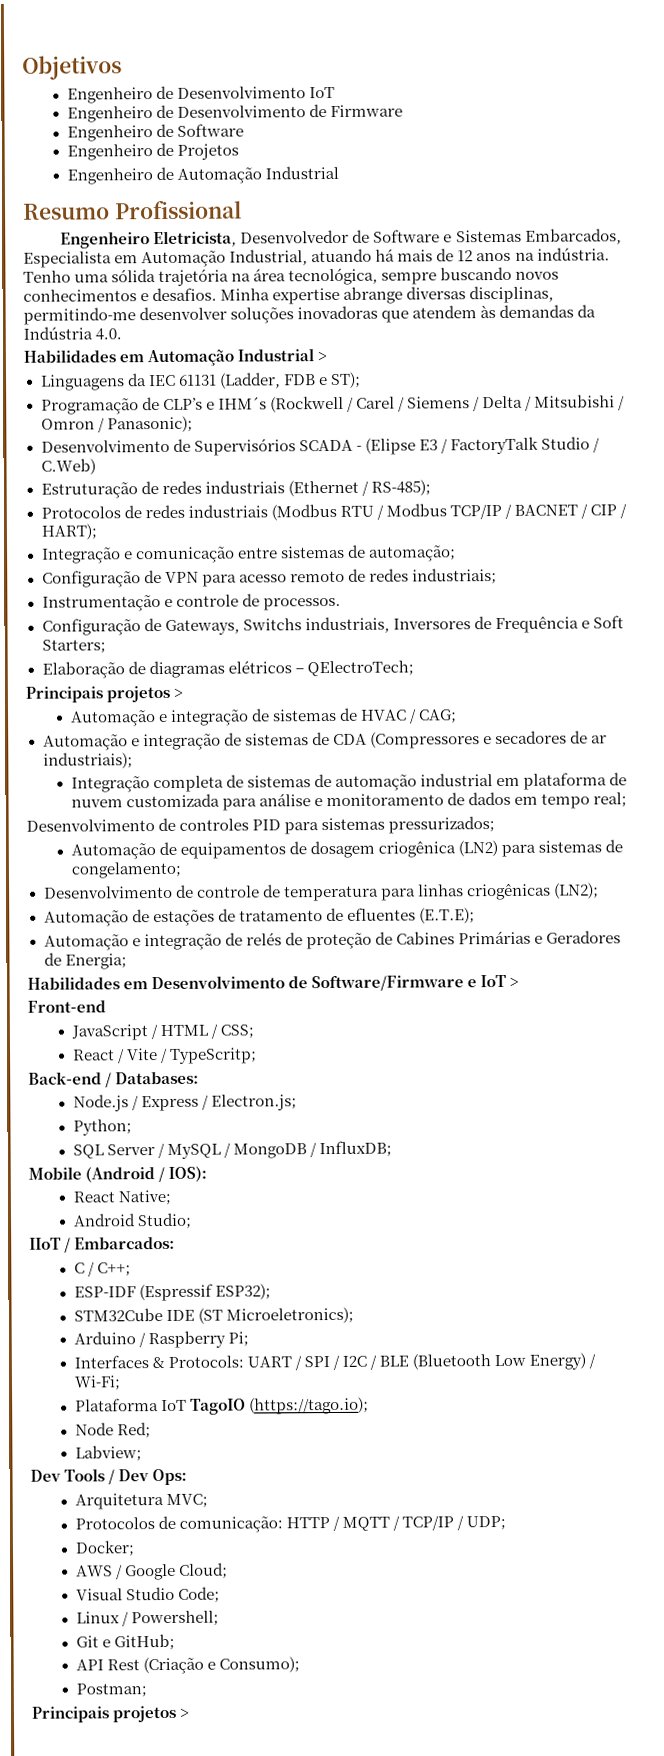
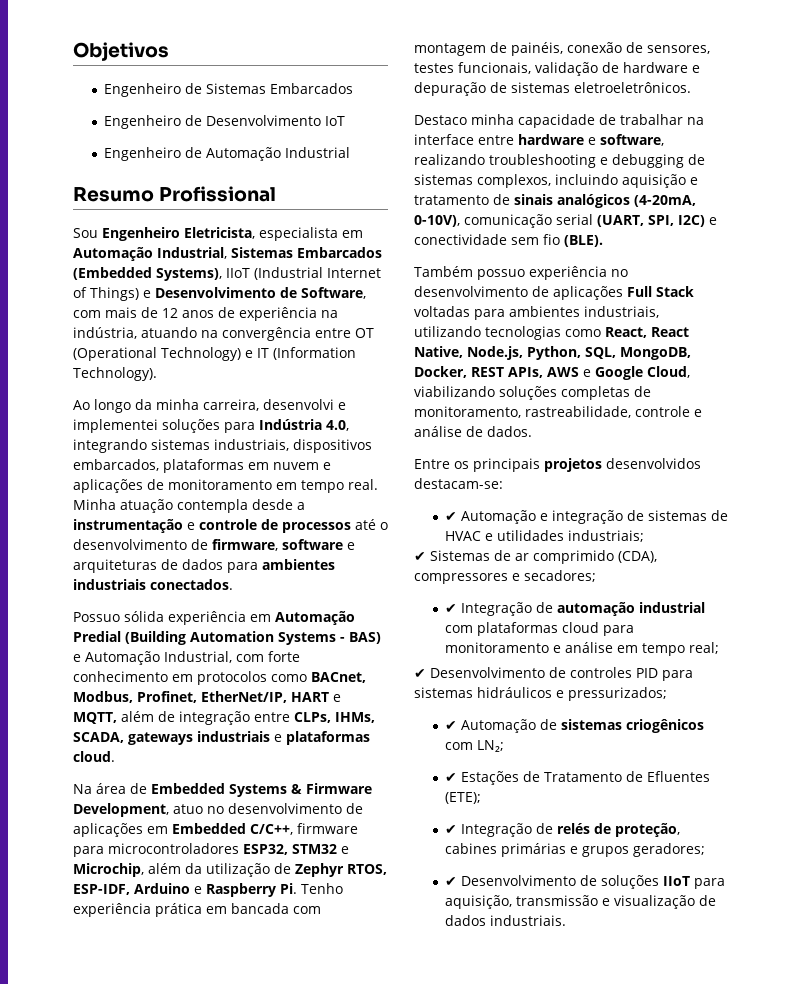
+ Engenheiro de Sistemas Embarcados
- Engenheiro de Desenvolvimento de Firmware
- Engenheiro de Software
- Engenheiro de Projetos
- Engenheiro Eletricista, Desenvolvedor de Software e Sistemas Embarcados, Especialista em Automação Industrial, atuando há mais de 12 anos na indústria. Tenho uma sólida trajetória na área tecnológica, sempre buscando novos conhecimentos e desafios. Minha expertise abrange diversas disciplinas, permitindo-me desenvolver soluções inovadoras que atendem às demandas da Indústria 4.0.
- Habilidades em Automação Industrial >
- Linguagens da IEC 61131 (Ladder, FDB e ST);
- Programação de CLP’s e IHM´s (Rockwell / Carel / Siemens / Delta / Mitsubishi / Omron / Panasonic);
- Desenvolvimento de Supervisórios SCADA - (Elipse E3 / FactoryTalk Studio / C.Web)
- Estruturação de redes industriais (Ethernet / RS-485);
- Protocolos de redes industriais (Modbus RTU / Modbus TCP/IP / BACNET / CIP / HART);
- Integração e comunicação entre sistemas de automação;
- Configuração de VPN para acesso remoto de redes industriais;
- Instrumentação e controle de processos.
- Configuração de Gateways, Switchs industriais, Inversores de Frequência e Soft Starters;
- Elaboração de diagramas elétricos – QElectroTech;
- Principais projetos >
- Automação e integração de sistemas de HVAC / CAG;
- Automação e integração de sistemas de CDA (Compressores e secadores de ar industriais);
- Integração completa de sistemas de automação industrial em plataforma de nuvem customizada para análise e monitoramento de dados em tempo real;
+ Sou Engenheiro Eletricista, especialista em Automação Industrial, Sistemas Embarcados (Embedded Systems), IIoT (Industrial Internet of Things) e Desenvolvimento de Software, com mais de 12 anos de experiência na indústria, atuando na convergência entre OT (Operational Technology) e IT (Information Technology).
+ Ao longo da minha carreira, desenvolvi e implementei soluções para Indústria 4.0, integrando sistemas industriais, dispositivos embarcados, plataformas em nuvem e aplicações de monitoramento em tempo real. Minha atuação contempla desde a instrumentação e controle de processos até o desenvolvimento de firmware, software e arquiteturas de dados para ambientes industriais conectados.
+ Possuo sólida experiência em Automação Predial (Building Automation Systems - BAS) e Automação Industrial, com forte conhecimento em protocolos como BACnet, Modbus, Profinet, EtherNet/IP, HART e MQTT, além de integração entre CLPs, IHMs, SCADA, gateways industriais e plataformas cloud.
+ Na área de Embedded Systems & Firmware Development, atuo no desenvolvimento de aplicações em Embedded C/C++, firmware para microcontroladores ESP32, STM32 e Microchip, além da utilização de Zephyr RTOS, ESP-IDF, Arduino e Raspberry Pi. Tenho experiência prática em bancada com montagem de painéis, conexão de sensores, testes funcionais, validação de hardware e depuração de sistemas eletroeletrônicos.
+ Destaco minha capacidade de trabalhar na interface entre hardware e software, realizando troubleshooting e debugging de sistemas complexos, incluindo aquisição e tratamento de sinais analógicos (4-20mA, 0-10V), comunicação serial (UART, SPI, I2C) e conectividade sem fio (BLE).
+ Também possuo experiência no desenvolvimento de aplicações Full Stack voltadas para ambientes industriais, utilizando tecnologias como React, React Native, Node.js, Python, SQL, MongoDB, Docker, REST APIs, AWS e Google Cloud, viabilizando soluções completas de monitoramento, rastreabilidade, controle e análise de dados.
+ Entre os principais projetos desenvolvidos destacam-se:
+ ✔ Automação e integração de sistemas de HVAC e utilidades industriais;
+ ✔ Sistemas de ar comprimido (CDA), compressores e secadores;
+ ✔ Integração de automação industrial com plataformas cloud para monitoramento e análise em tempo real;
- Desenvolvimento de controles PID para sistemas pressurizados;
+ ✔ Desenvolvimento de controles PID para sistemas hidráulicos e pressurizados;
- Automação de equipamentos de dosagem criogênica (LN2) para sistemas de congelamento;
- Desenvolvimento de controle de temperatura para linhas criogênicas (LN2);
- Automação de estações de tratamento de efluentes (E.T.E);
- Automação e integração de relés de proteção de Cabines Primárias e Geradores de Energia;
- Habilidades em Desenvolvimento de Software/Firmware e IoT >
- Front-end
- JavaScript / HTML / CSS;
- React / Vite / TypeScritp;
- Back-end / Databases:
- Node.js / Express / Electron.js;
- Python;
- SQL Server / MySQL / MongoDB / InfluxDB;
- Mobile (Android / IOS):
- React Native;
- Android Studio;
- IIoT / Embarcados:
- C / C++;
- ESP-IDF (Espressif ESP32);
- STM32Cube IDE (ST Microeletronics);
- Arduino / Raspberry Pi;
- Interfaces & Protocols: UART / SPI / I2C / BLE (Bluetooth Low Energy) / Wi-Fi;
- Plataforma IoT TagoIO (https://tago.io);
- Node Red;
- Labview;
- Dev Tools / Dev Ops:
- Arquitetura MVC;
- Protocolos de comunicação: HTTP / MQTT / TCP/IP / UDP;
- Docker;
- AWS / Google Cloud;
- Visual Studio Code;
- Linux / Powershell;
- Git e GitHub;
- API Rest (Criação e Consumo);
- Postman;
- Principais projetos >
+ ✔ Automação de sistemas criogênicos com LN₂;
+ ✔ Estações de Tratamento de Efluentes (ETE);
+ ✔ Integração de relés de proteção, cabines primárias e grupos geradores;
+ ✔ Desenvolvimento de soluções IIoT para aquisição, transmissão e visualização de dados industriais.

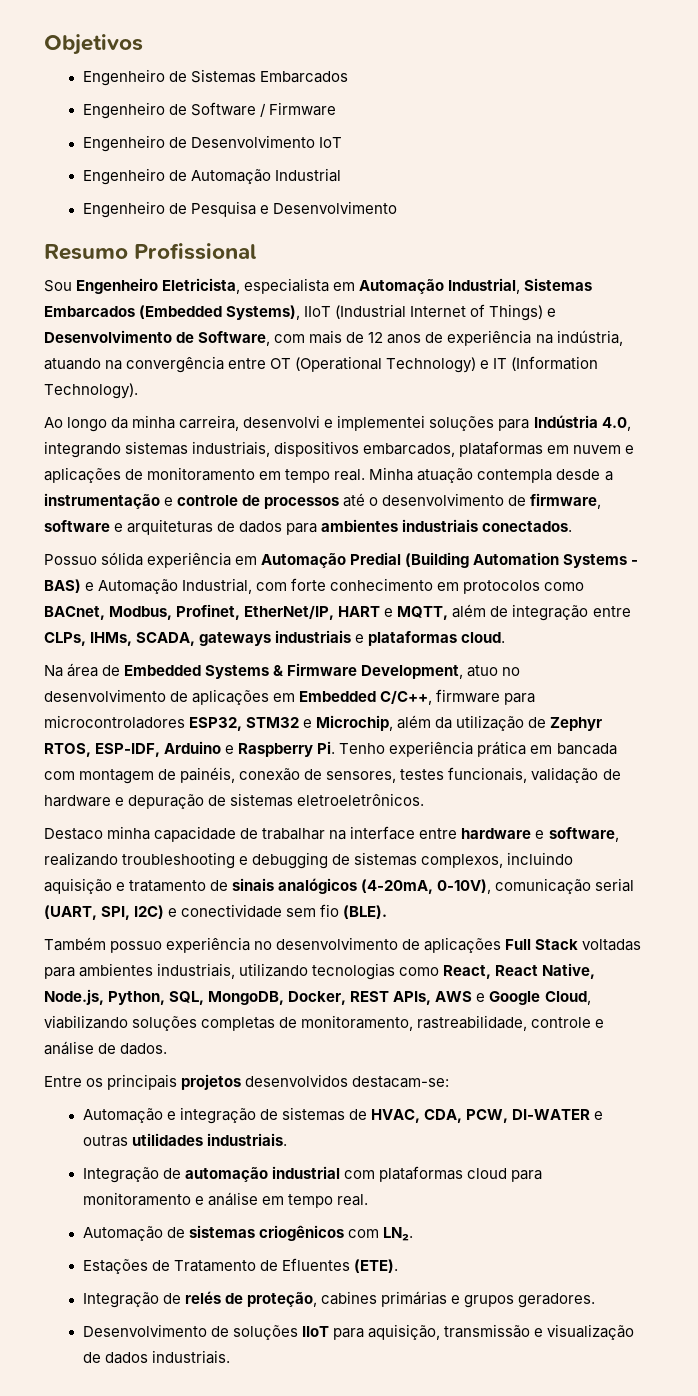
+ Engenheiro de Software / Firmware
+ Engenheiro de Pesquisa e Desenvolvimento
- ✔ Automação e integração de sistemas de HVAC e utilidades industriais;
- ✔ Sistemas de ar comprimido (CDA), compressores e secadores;
- ✔ Integração de automação industrial com plataformas cloud para monitoramento e análise em tempo real;
- ✔ Desenvolvimento de controles PID para sistemas hidráulicos e pressurizados;
- ✔ Automação de sistemas criogênicos com LN₂;
- ✔ Estações de Tratamento de Efluentes (ETE);
- ✔ Integração de relés de proteção, cabines primárias e grupos geradores;
- ✔ Desenvolvimento de soluções IIoT para aquisição, transmissão e visualização de dados industriais.
+ Automação e integração de sistemas de HVAC, CDA, PCW, DI-WATER e outras utilidades industriais.
+ Integração de automação industrial com plataformas cloud para monitoramento e análise em tempo real.
+ Automação de sistemas criogênicos com LN₂.
+ Estações de Tratamento de Efluentes (ETE).
+ Integração de relés de proteção, cabines primárias e grupos geradores.
+ Desenvolvimento de soluções IIoT para aquisição, transmissão e visualização de dados industriais.

